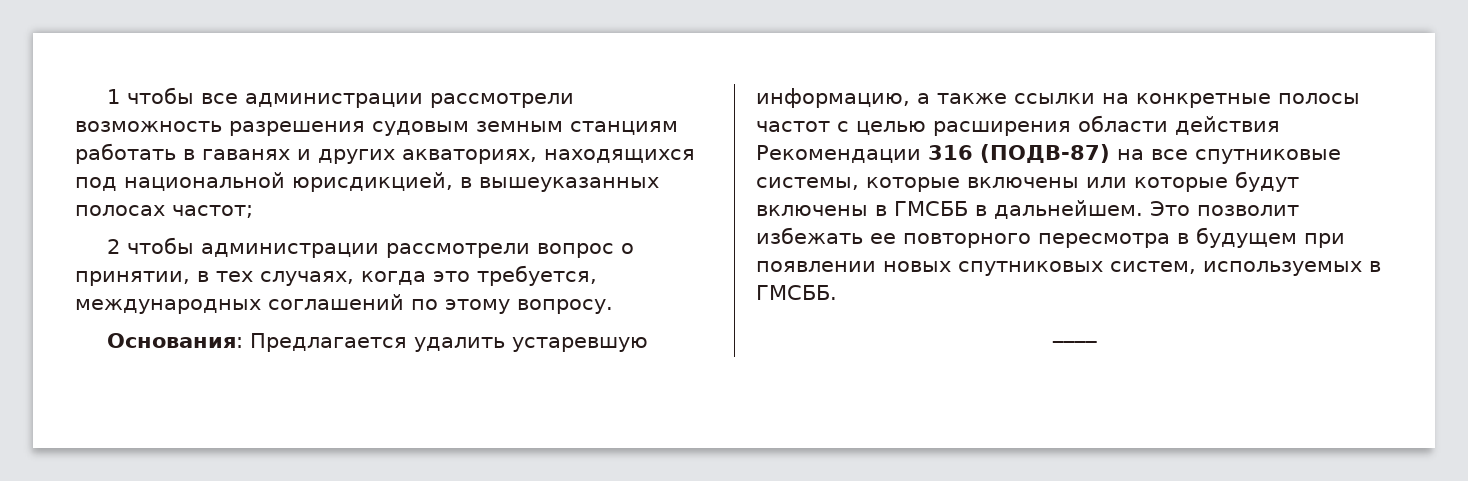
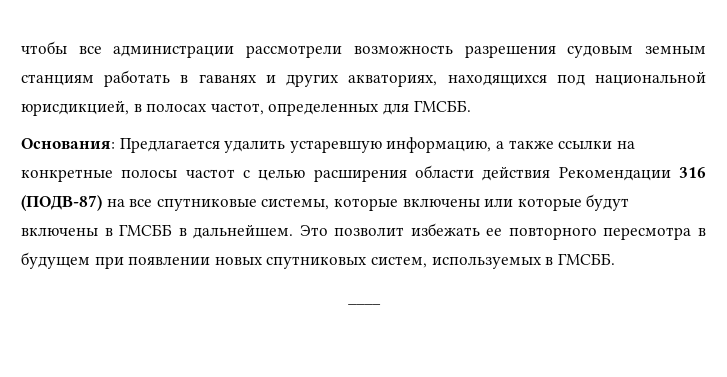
- 1 чтобы все администрации рассмотрели возможность разрешения судовым земным станциям работать в гаванях и других акваториях, находящихся под национальной юрисдикцией, в вышеуказанных полосах частот;
- 2 чтобы администрации рассмотрели вопрос о принятии, в тех случаях, когда это требуется, международных соглашений по этому вопросу.
+ чтобы все администрации рассмотрели возможность разрешения судовым земным станциям работать в гаванях и других акваториях, находящихся под национальной юрисдикцией, в полосах частот, определенных для ГМСББ.

